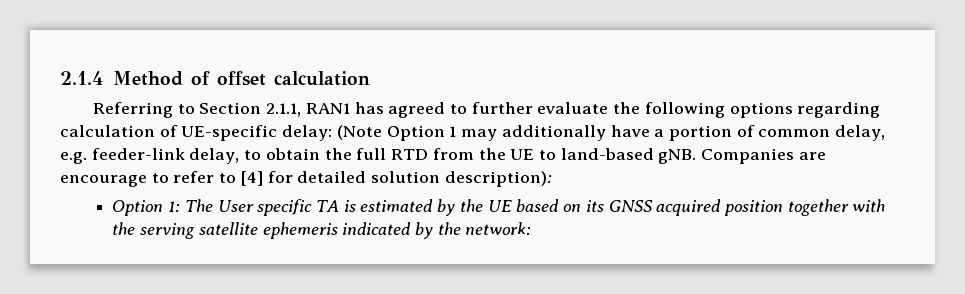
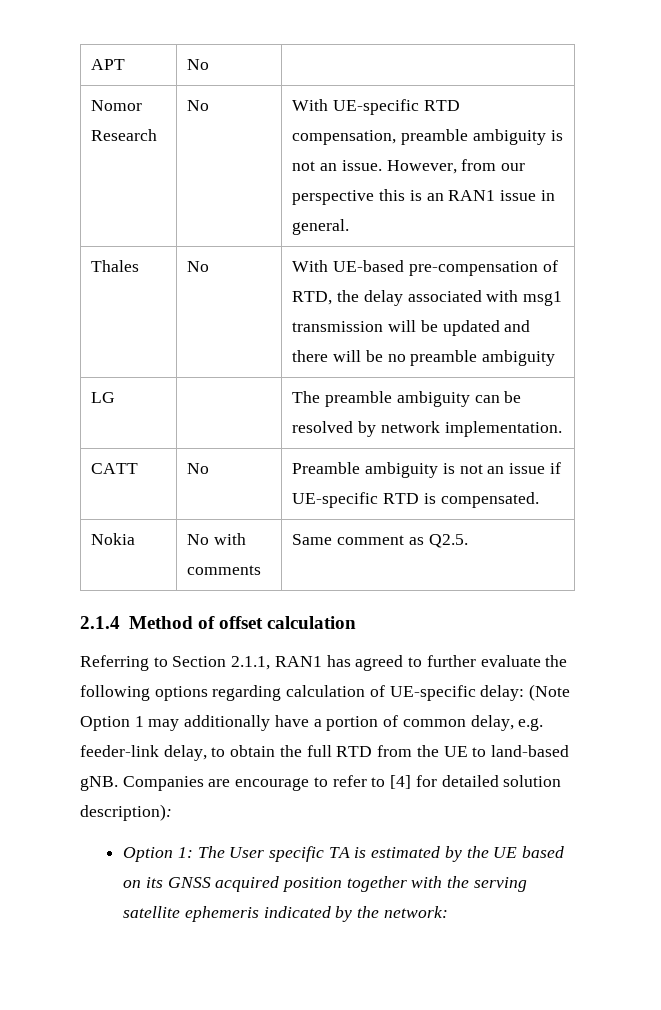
+ APT | No |
+ Nomor Research | No | With UE-specific RTD compensation, preamble ambiguity is not an issue. However, from our perspective this is an RAN1 issue in general.
+ Thales | No | With UE-based pre-compensation of RTD, the delay associated with msg1 transmission will be updated and there will be no preamble ambiguity
+ LG | | The preamble ambiguity can be resolved by network implementation.
+ CATT | No | Preamble ambiguity is not an issue if UE-specific RTD is compensated.
+ Nokia | No with comments | Same comment as Q2.5.

